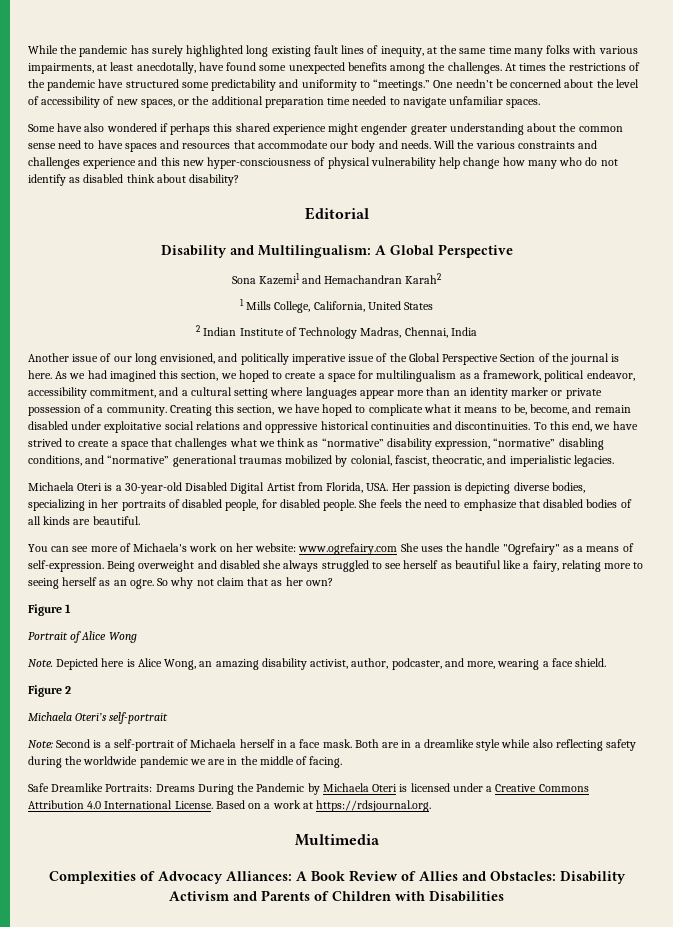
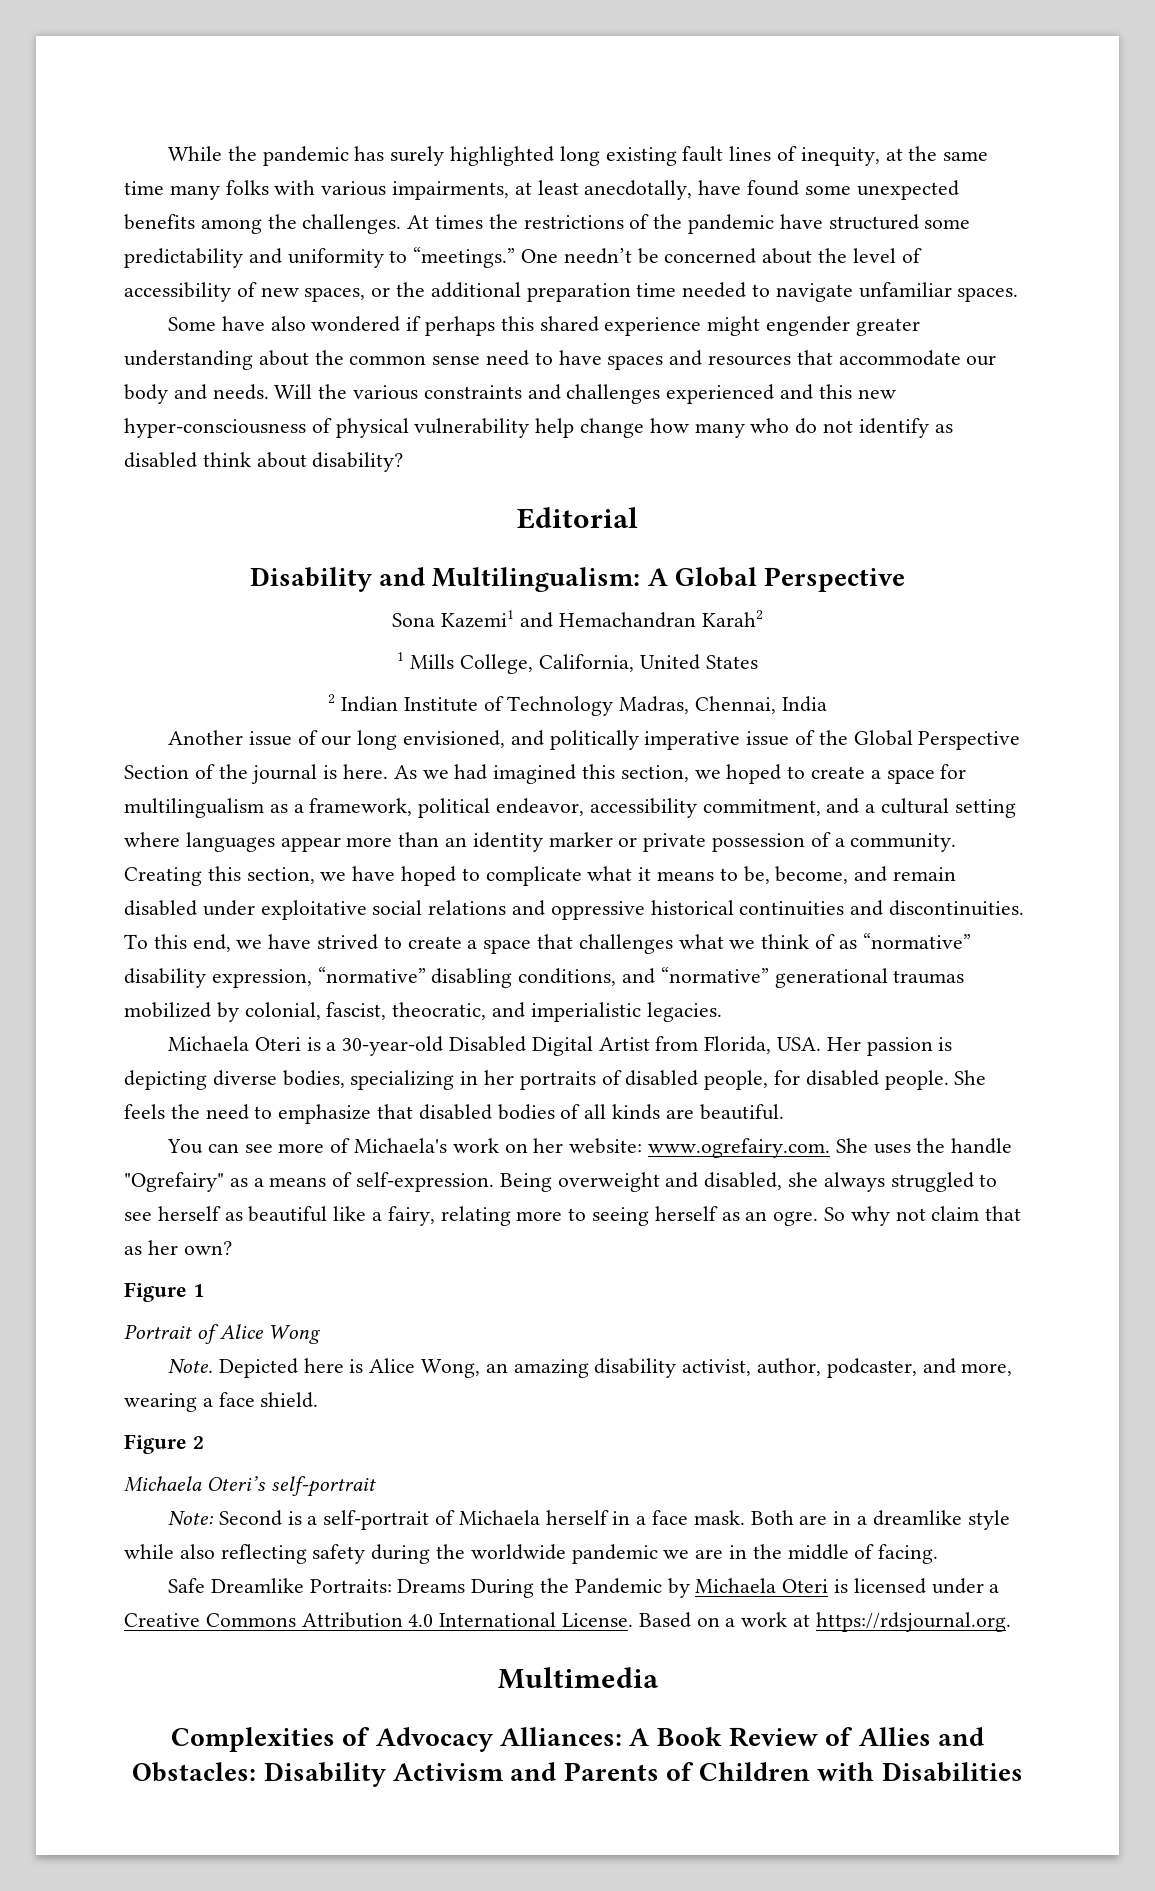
- Will the various constraints and challenges experience and this new hyper-consciousness of physical vulnerability help change how many who do not identify as disabled think about disability?
+ Will the various constraints and challenges experienced and this new hyper-consciousness of physical vulnerability help change how many who do not identify as disabled think about disability?
- To this end, we have strived to create a space that challenges what we think as “normative” disability expression, “normative” disabling conditions, and “normative” generational traumas mobilized by colonial, fascist, theocratic, and imperialistic legacies.
+ To this end, we have strived to create a space that challenges what we think of as “normative” disability expression, “normative” disabling conditions, and “normative” generational traumas mobilized by colonial, fascist, theocratic, and imperialistic legacies.
- You can see more of Michaela's work on her website: www.ogrefairy.com She uses the handle "Ogrefairy" as a means of self-expression.
+ You can see more of Michaela's work on her website: www.ogrefairy.com. She uses the handle "Ogrefairy" as a means of self-expression.
- Being overweight and disabled she always struggled to see herself as beautiful like a fairy, relating more to seeing herself as an ogre.
+ Being overweight and disabled, she always struggled to see herself as beautiful like a fairy, relating more to seeing herself as an ogre.

